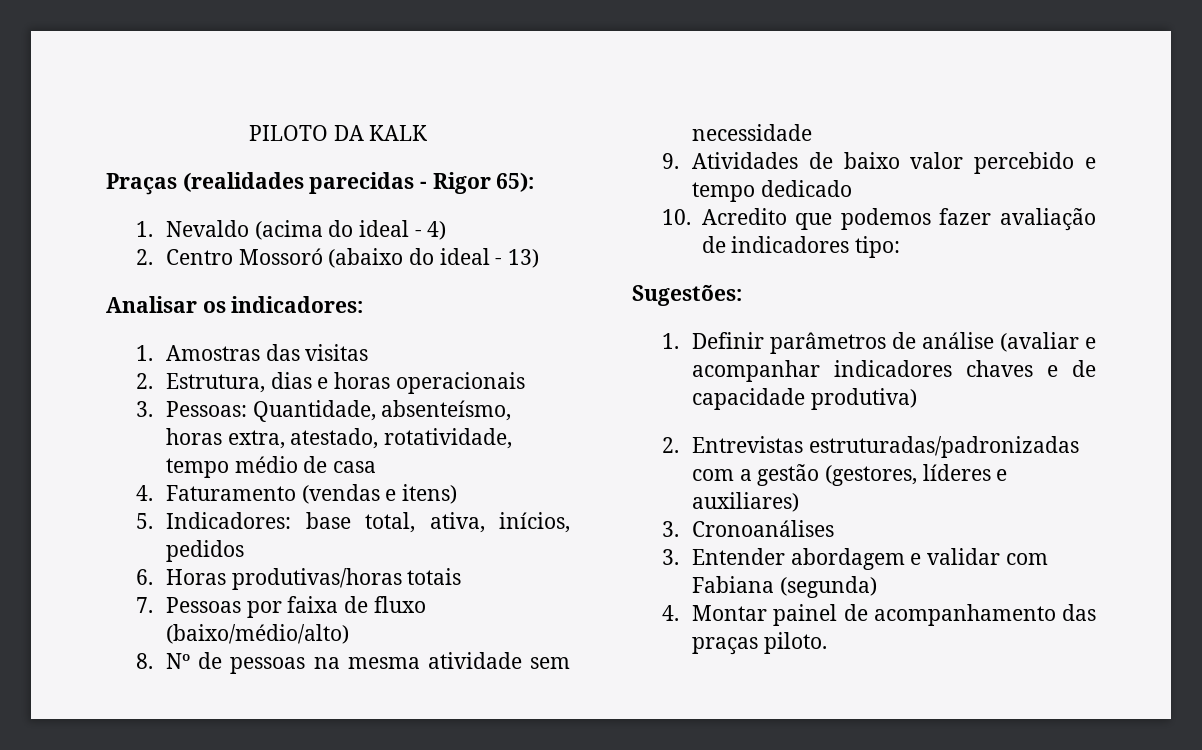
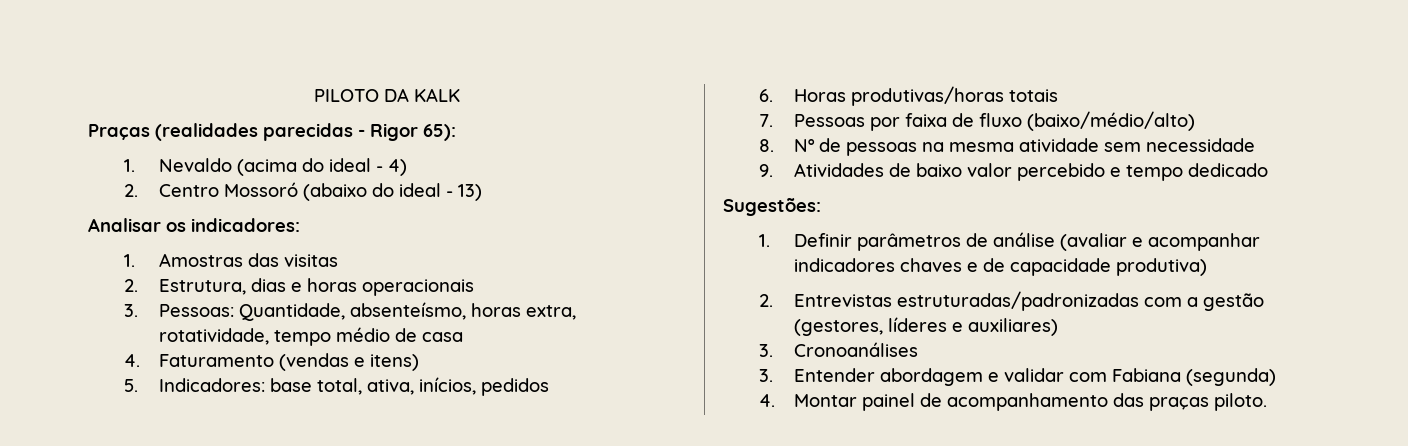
- 3. Pessoas: Quantidade, absenteísmo, horas extra, atestado, rotatividade, tempo médio de casa
+ 3. Pessoas: Quantidade, absenteísmo, horas extra, rotatividade, tempo médio de casa
- 10. Acredito que podemos fazer avaliação de indicadores tipo:

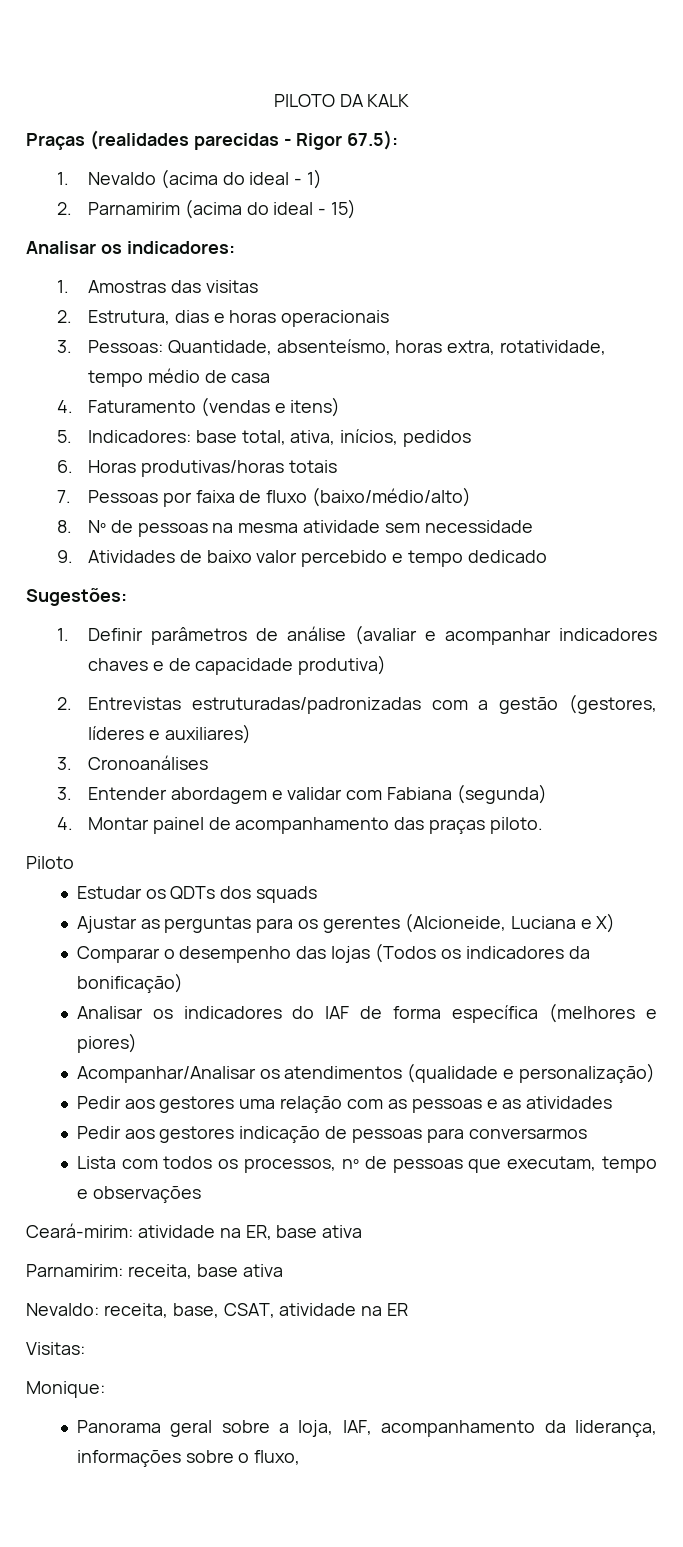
- Praças (realidades parecidas - Rigor 65):
+ Praças (realidades parecidas - Rigor 67.5):
- 1. Nevaldo (acima do ideal - 4)
- 2. Centro Mossoró (abaixo do ideal - 13)
+ 1. Nevaldo (acima do ideal - 1)
+ 2. Parnamirim (acima do ideal - 15)
+ Piloto
+ Estudar os QDTs dos squads
+ Ajustar as perguntas para os gerentes (Alcioneide, Luciana e X)
+ Comparar o desempenho das lojas (Todos os indicadores da bonificação)
+ Analisar os indicadores do IAF de forma específica (melhores e piores)
+ Acompanhar/Analisar os atendimentos (qualidade e personalização)
+ Pedir aos gestores uma relação com as pessoas e as atividades
+ Pedir aos gestores indicação de pessoas para conversarmos
+ Lista com todos os processos, nº de pessoas que executam, tempo e observações
+ Ceará-mirim: atividade na ER, base ativa
+ Parnamirim: receita, base ativa
+ Nevaldo: receita, base, CSAT, atividade na ER
+ Visitas:
+ Monique:
+ Panorama geral sobre a loja, IAF, acompanhamento da liderança, informações sobre o fluxo,

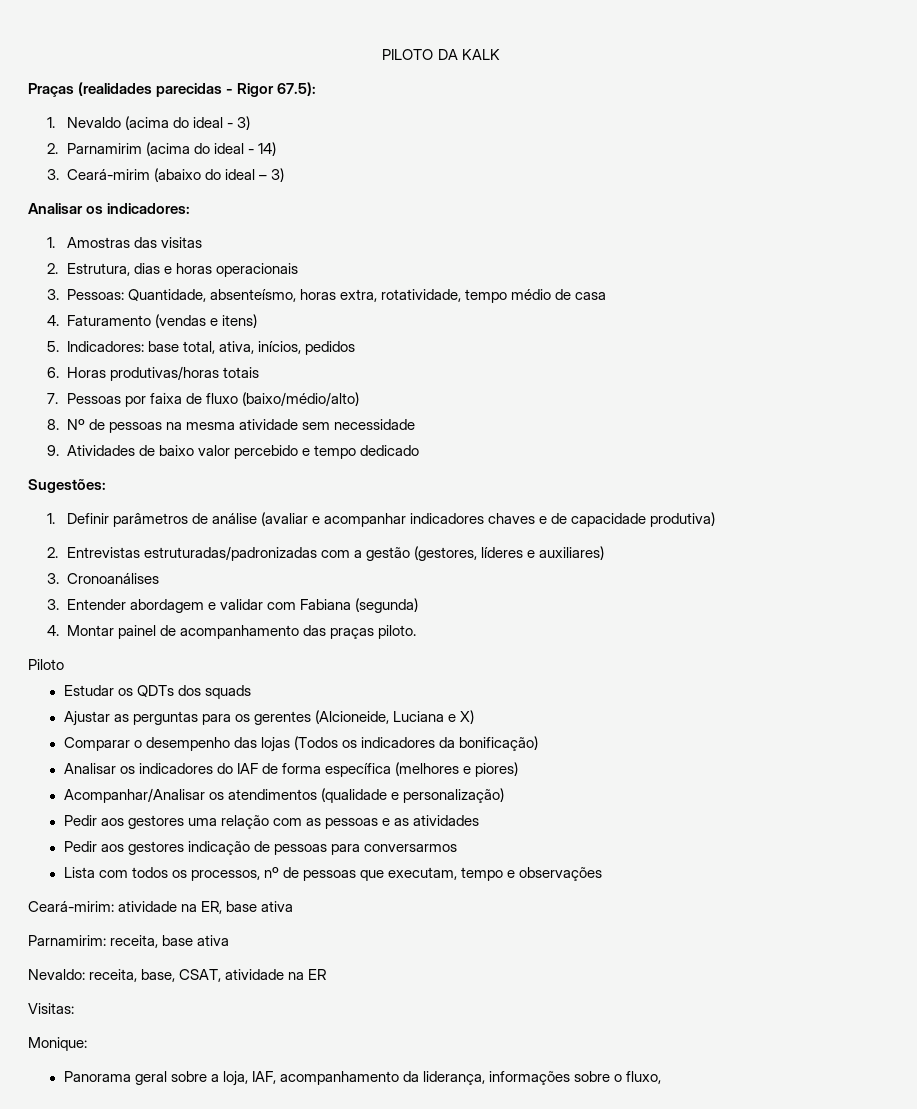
- 1. Nevaldo (acima do ideal - 1)
+ 1. Nevaldo (acima do ideal - 3)
- 2. Parnamirim (acima do ideal - 15)
+ 2. Parnamirim (acima do ideal - 14)
+ 3. Ceará-mirim (abaixo do ideal – 3)

